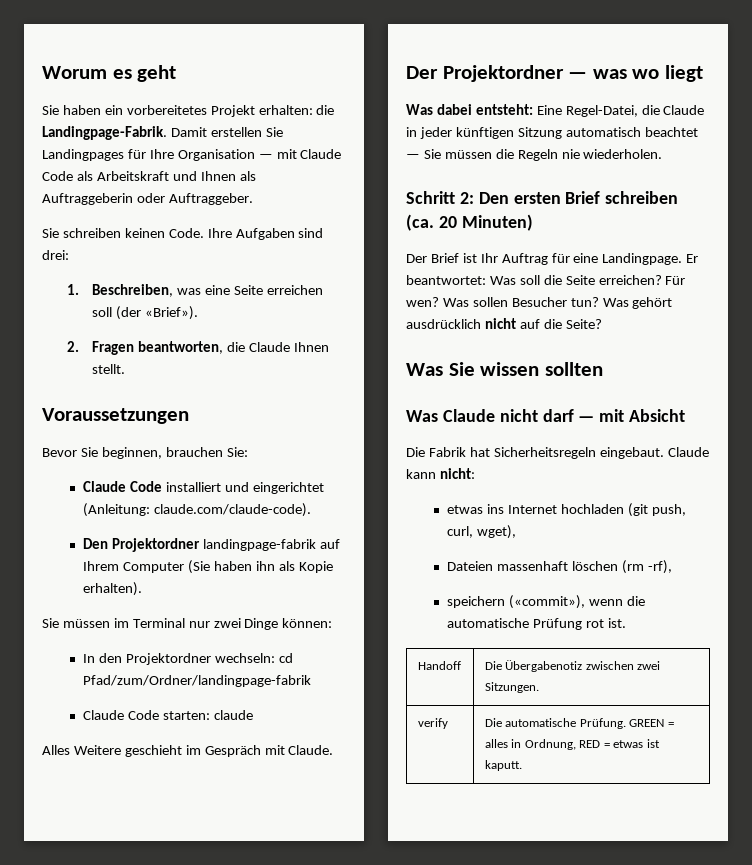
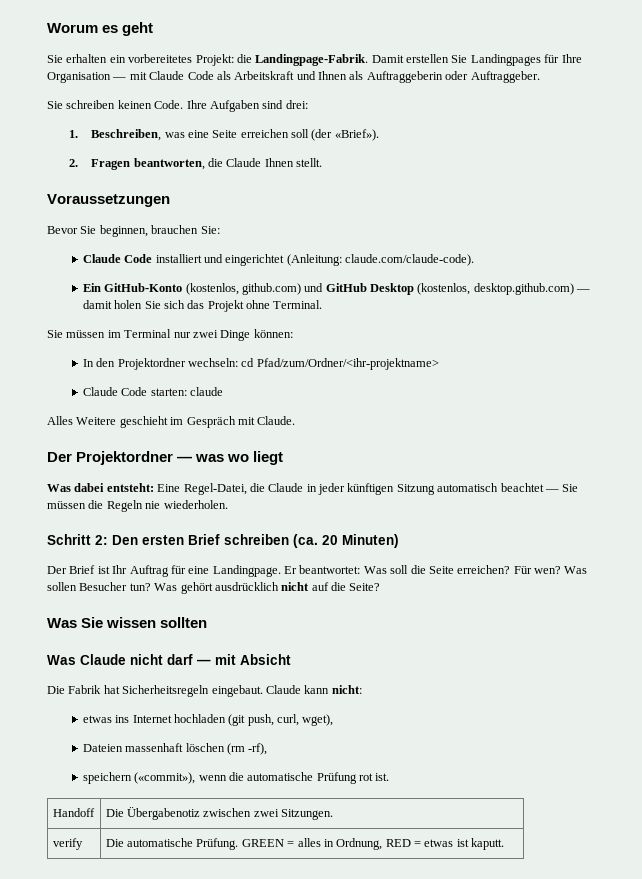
- Sie haben ein vorbereitetes Projekt erhalten: die Landingpage-Fabrik.
+ Sie erhalten ein vorbereitetes Projekt: die Landingpage-Fabrik.
- Den Projektordner landingpage-fabrik auf Ihrem Computer (Sie haben ihn als Kopie erhalten).
+ Ein GitHub-Konto (kostenlos, github.com) und GitHub Desktop (kostenlos, desktop.github.com) — damit holen Sie sich das Projekt ohne Terminal.
- In den Projektordner wechseln: cd Pfad/zum/Ordner/landingpage-fabrik
+ In den Projektordner wechseln: cd Pfad/zum/Ordner/<ihr-projektname>

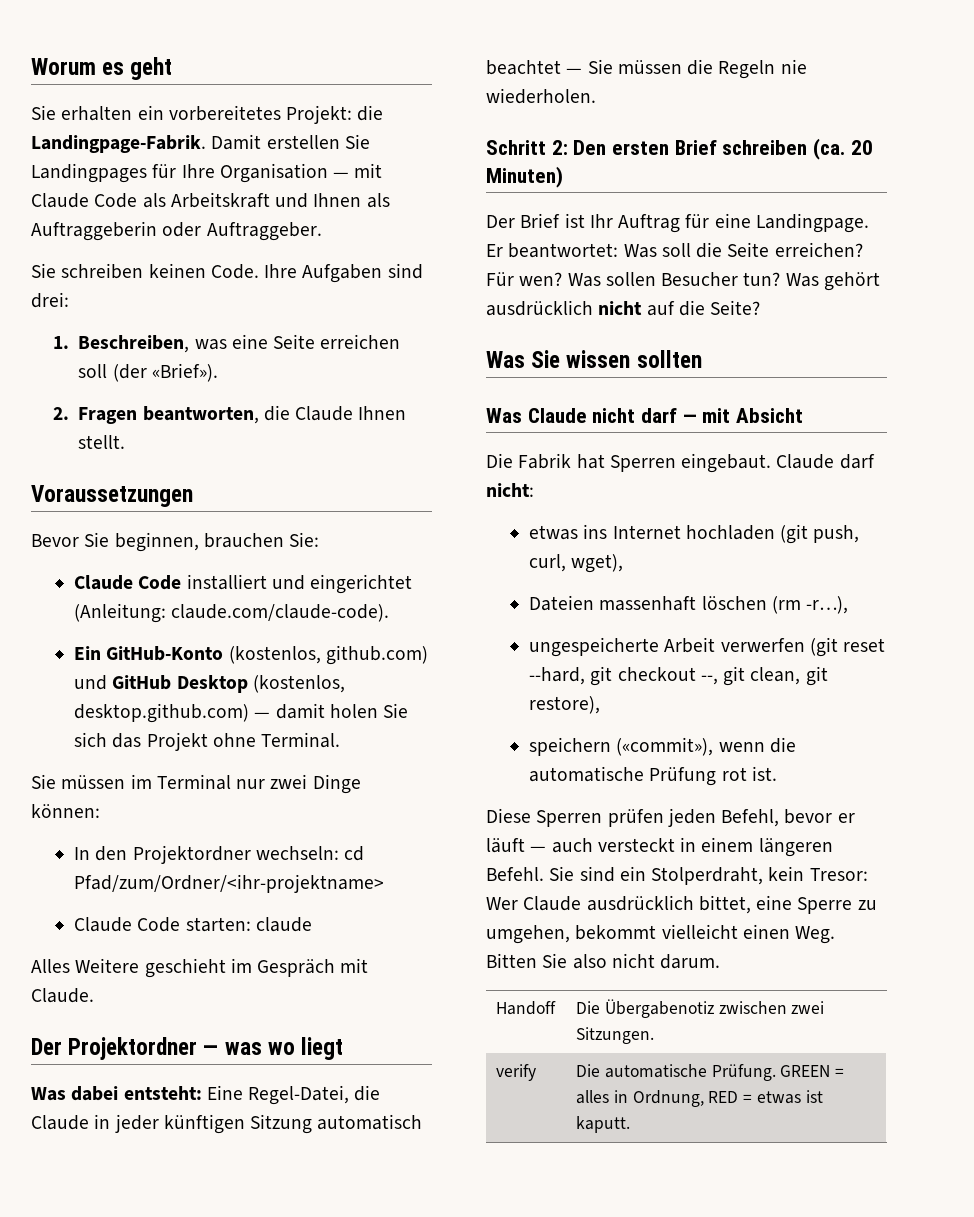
- Die Fabrik hat Sicherheitsregeln eingebaut.
+ Die Fabrik hat Sperren eingebaut.
- Claude kann nicht:
+ Claude darf nicht:
- Dateien massenhaft löschen (rm -rf),
+ Dateien massenhaft löschen (rm -r…),
+ ungespeicherte Arbeit verwerfen (git reset --hard, git checkout --, git clean, git restore),
+ Diese Sperren prüfen jeden Befehl, bevor er läuft — auch versteckt in einem längeren Befehl. Sie sind ein Stolperdraht, kein Tresor: Wer Claude ausdrücklich bittet, eine Sperre zu umgehen, bekommt vielleicht einen Weg. Bitten Sie also nicht darum.

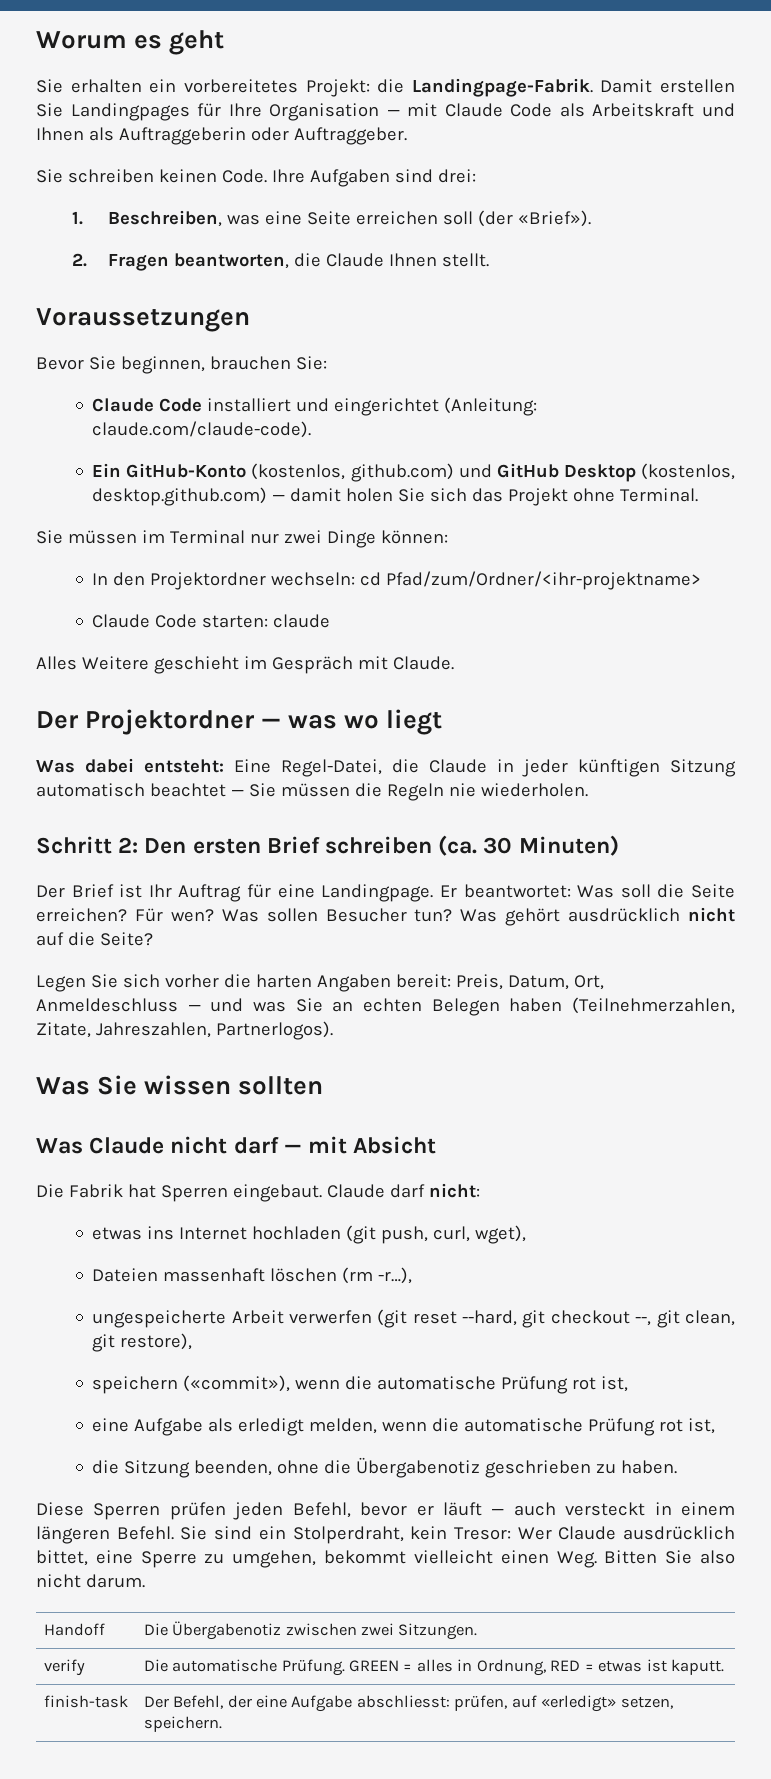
- Schritt 2: Den ersten Brief schreiben (ca. 20 Minuten)
+ Schritt 2: Den ersten Brief schreiben (ca. 30 Minuten)
+ Legen Sie sich vorher die harten Angaben bereit: Preis, Datum, Ort, Anmeldeschluss — und was Sie an echten Belegen haben (Teilnehmerzahlen, Zitate, Jahreszahlen, Partnerlogos).
- speichern («commit»), wenn die automatische Prüfung rot ist.
+ speichern («commit»), wenn die automatische Prüfung rot ist,
+ eine Aufgabe als erledigt melden, wenn die automatische Prüfung rot ist,
+ die Sitzung beenden, ohne die Übergabenotiz geschrieben zu haben.
+ finish-task | Der Befehl, der eine Aufgabe abschliesst: prüfen, auf «erledigt» setzen, speichern.

